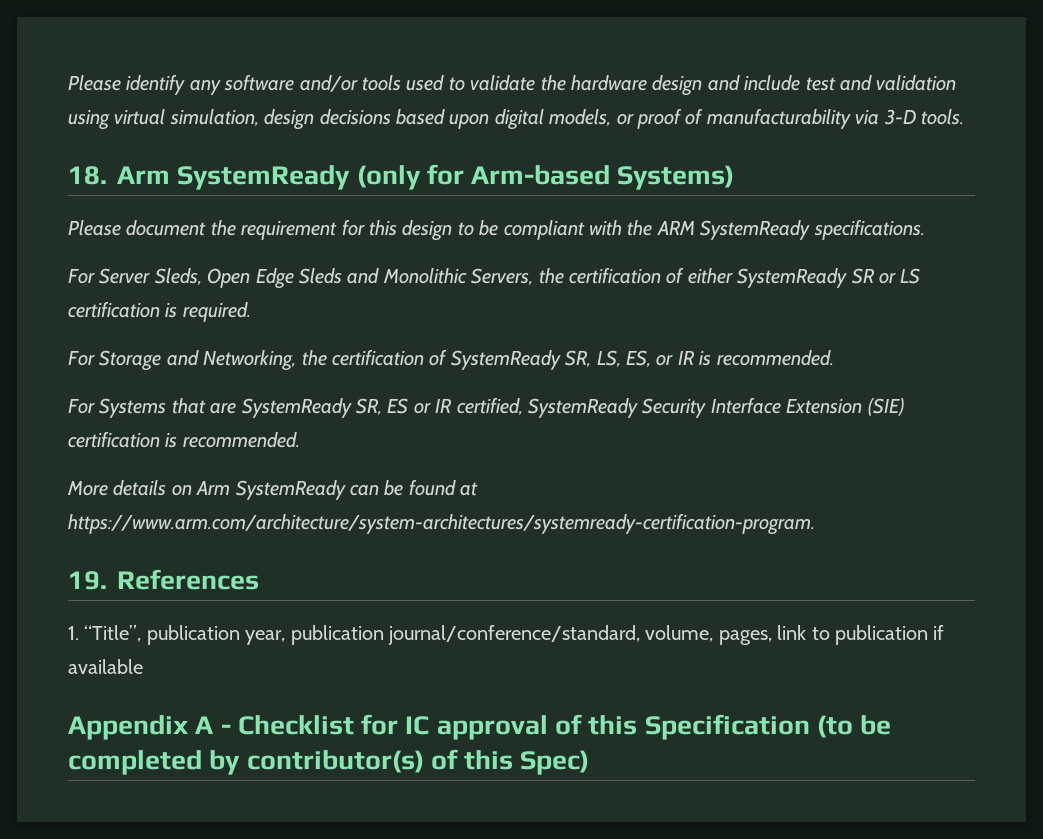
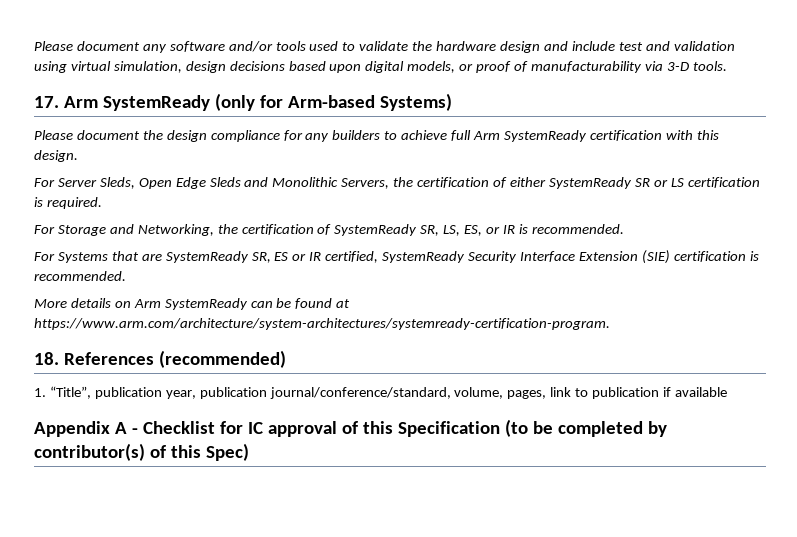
- Please identify any software and/or tools used to validate the hardware design and include test and validation using virtual simulation, design decisions based upon digital models, or proof of manufacturability via 3-D tools.
+ Please document any software and/or tools used to validate the hardware design and include test and validation using virtual simulation, design decisions based upon digital models, or proof of manufacturability via 3-D tools.
- 18. Arm SystemReady (only for Arm-based Systems)
+ 17. Arm SystemReady (only for Arm-based Systems)
- Please document the requirement for this design to be compliant with the ARM SystemReady specifications.
+ Please document the design compliance for any builders to achieve full Arm SystemReady certification with this design.
- 19. References
+ 18. References (recommended)

